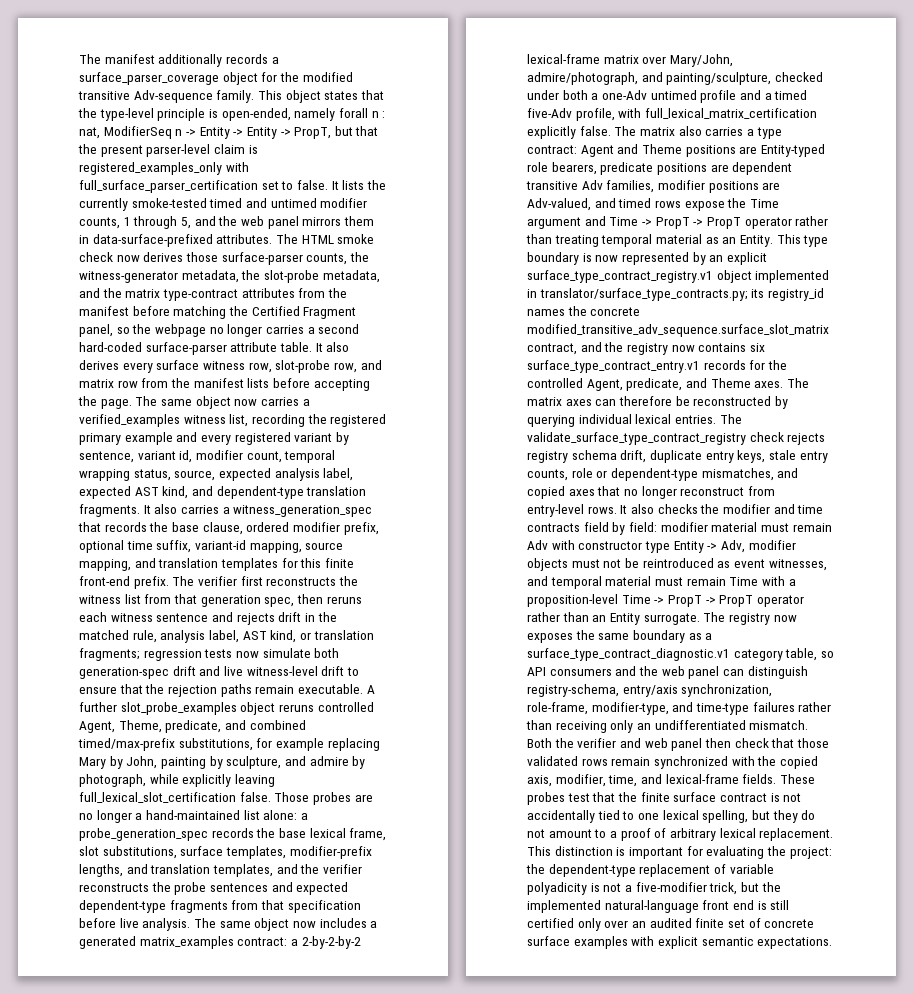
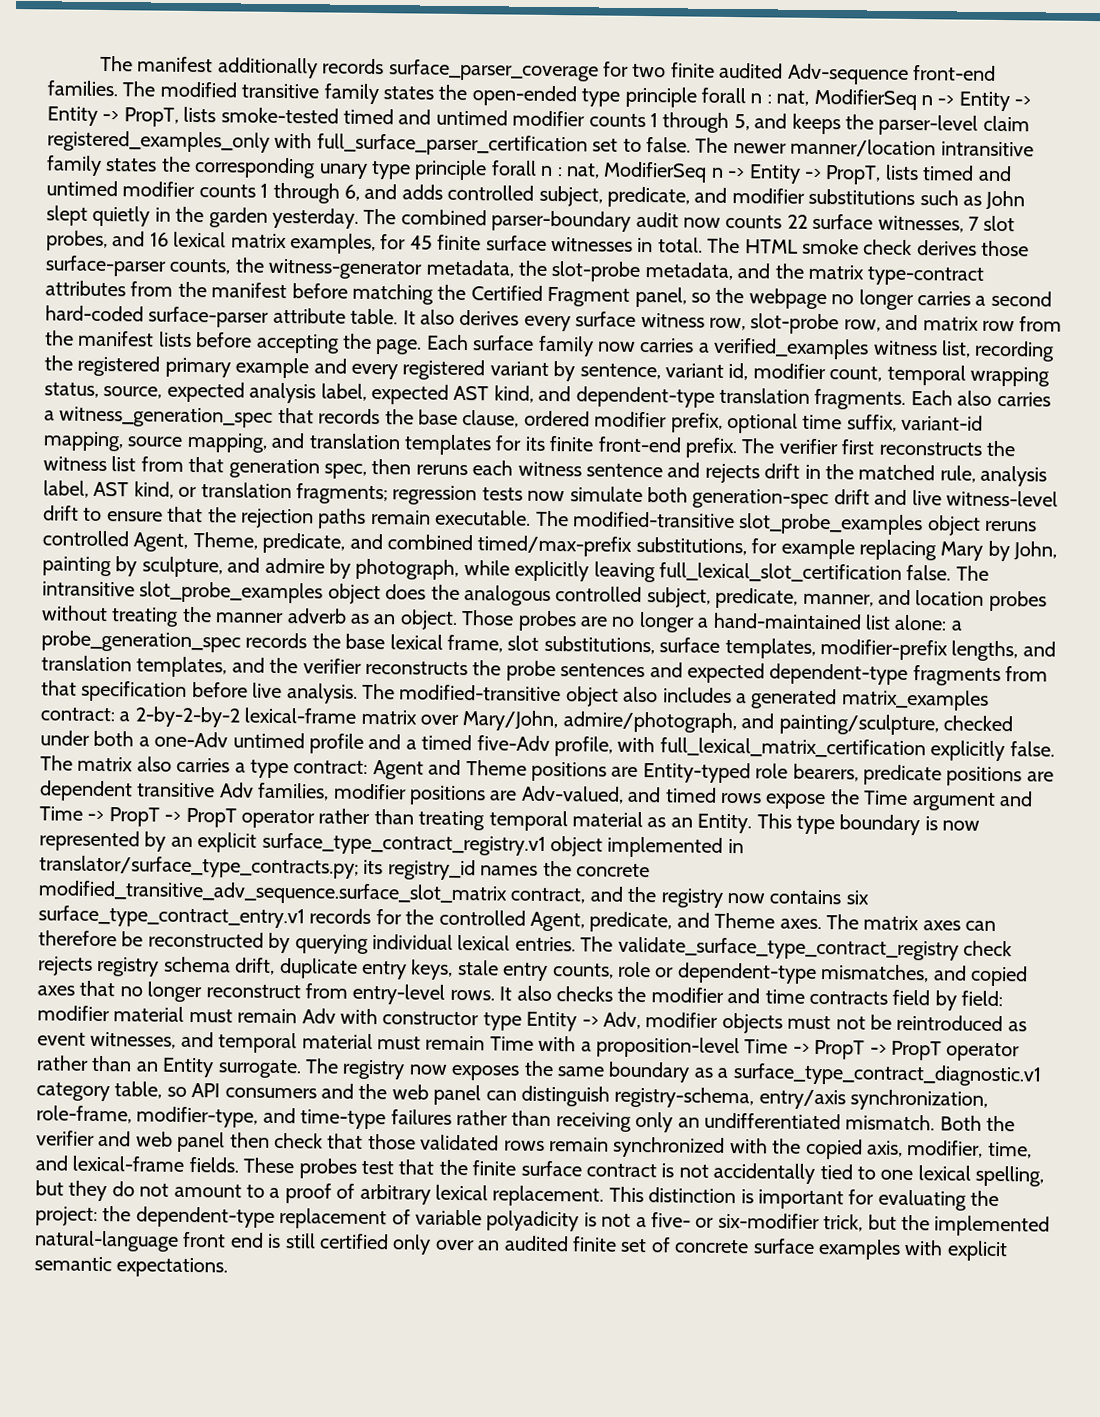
- The manifest additionally records a surface_parser_coverage object for the modified transitive Adv-sequence family. This object states that the type-level principle is open-ended, namely forall n : nat, ModifierSeq n -> Entity -> Entity -> PropT, but that the present parser-level claim is registered_examples_only with full_surface_parser_certification set to false.
+ The manifest additionally records surface_parser_coverage for two finite audited Adv-sequence front-end families. The modified transitive family states the open-ended type principle forall n : nat, ModifierSeq n -> Entity -> Entity -> PropT, lists smoke-tested timed and untimed modifier counts 1 through 5, and keeps the parser-level claim registered_examples_only with full_surface_parser_certification set to false.
- It lists the currently smoke-tested timed and untimed modifier counts, 1 through 5, and the web panel mirrors them in data-surface-prefixed attributes.
+ The newer manner/location intransitive family states the corresponding unary type principle forall n : nat, ModifierSeq n -> Entity -> PropT, lists timed and untimed modifier counts 1 through 6, and adds controlled subject, predicate, and modifier substitutions such as John slept quietly in the garden yesterday. The combined parser-boundary audit now counts 22 surface witnesses, 7 slot probes, and 16 lexical matrix examples, for 45 finite surface witnesses in total.
- The HTML smoke check now derives those surface-parser counts, the witness-generator metadata, the slot-probe metadata, and the matrix type-contract attributes from the manifest before matching the Certified Fragment panel, so the webpage no longer carries a second hard-coded surface-parser attribute table.
+ The HTML smoke check derives those surface-parser counts, the witness-generator metadata, the slot-probe metadata, and the matrix type-contract attributes from the manifest before matching the Certified Fragment panel, so the webpage no longer carries a second hard-coded surface-parser attribute table.
- The same object now carries a verified_examples witness list, recording the registered primary example and every registered variant by sentence, variant id, modifier count, temporal wrapping status, source, expected analysis label, expected AST kind, and dependent-type translation fragments.
+ Each surface family now carries a verified_examples witness list, recording the registered primary example and every registered variant by sentence, variant id, modifier count, temporal wrapping status, source, expected analysis label, expected AST kind, and dependent-type translation fragments.
- It also carries a witness_generation_spec that records the base clause, ordered modifier prefix, optional time suffix, variant-id mapping, source mapping, and translation templates for this finite front-end prefix.
+ Each also carries a witness_generation_spec that records the base clause, ordered modifier prefix, optional time suffix, variant-id mapping, source mapping, and translation templates for its finite front-end prefix.
- A further slot_probe_examples object reruns controlled Agent, Theme, predicate, and combined timed/max-prefix substitutions, for example replacing Mary by John, painting by sculpture, and admire by photograph, while explicitly leaving full_lexical_slot_certification false.
+ The modified-transitive slot_probe_examples object reruns controlled Agent, Theme, predicate, and combined timed/max-prefix substitutions, for example replacing Mary by John, painting by sculpture, and admire by photograph, while explicitly leaving full_lexical_slot_certification false.
+ The intransitive slot_probe_examples object does the analogous controlled subject, predicate, manner, and location probes without treating the manner adverb as an object.
- The same object now includes a generated matrix_examples contract: a 2-by-2-by-2 lexical-frame matrix over Mary/John, admire/photograph, and painting/sculpture, checked under both a one-Adv untimed profile and a timed five-Adv profile, with full_lexical_matrix_certification explicitly false.
+ The modified-transitive object also includes a generated matrix_examples contract: a 2-by-2-by-2 lexical-frame matrix over Mary/John, admire/photograph, and painting/sculpture, checked under both a one-Adv untimed profile and a timed five-Adv profile, with full_lexical_matrix_certification explicitly false.
- This distinction is important for evaluating the project: the dependent-type replacement of variable polyadicity is not a five-modifier trick, but the implemented natural-language front end is still certified only over an audited finite set of concrete surface examples with explicit semantic expectations.
+ This distinction is important for evaluating the project: the dependent-type replacement of variable polyadicity is not a five- or six-modifier trick, but the implemented natural-language front end is still certified only over an audited finite set of concrete surface examples with explicit semantic expectations.

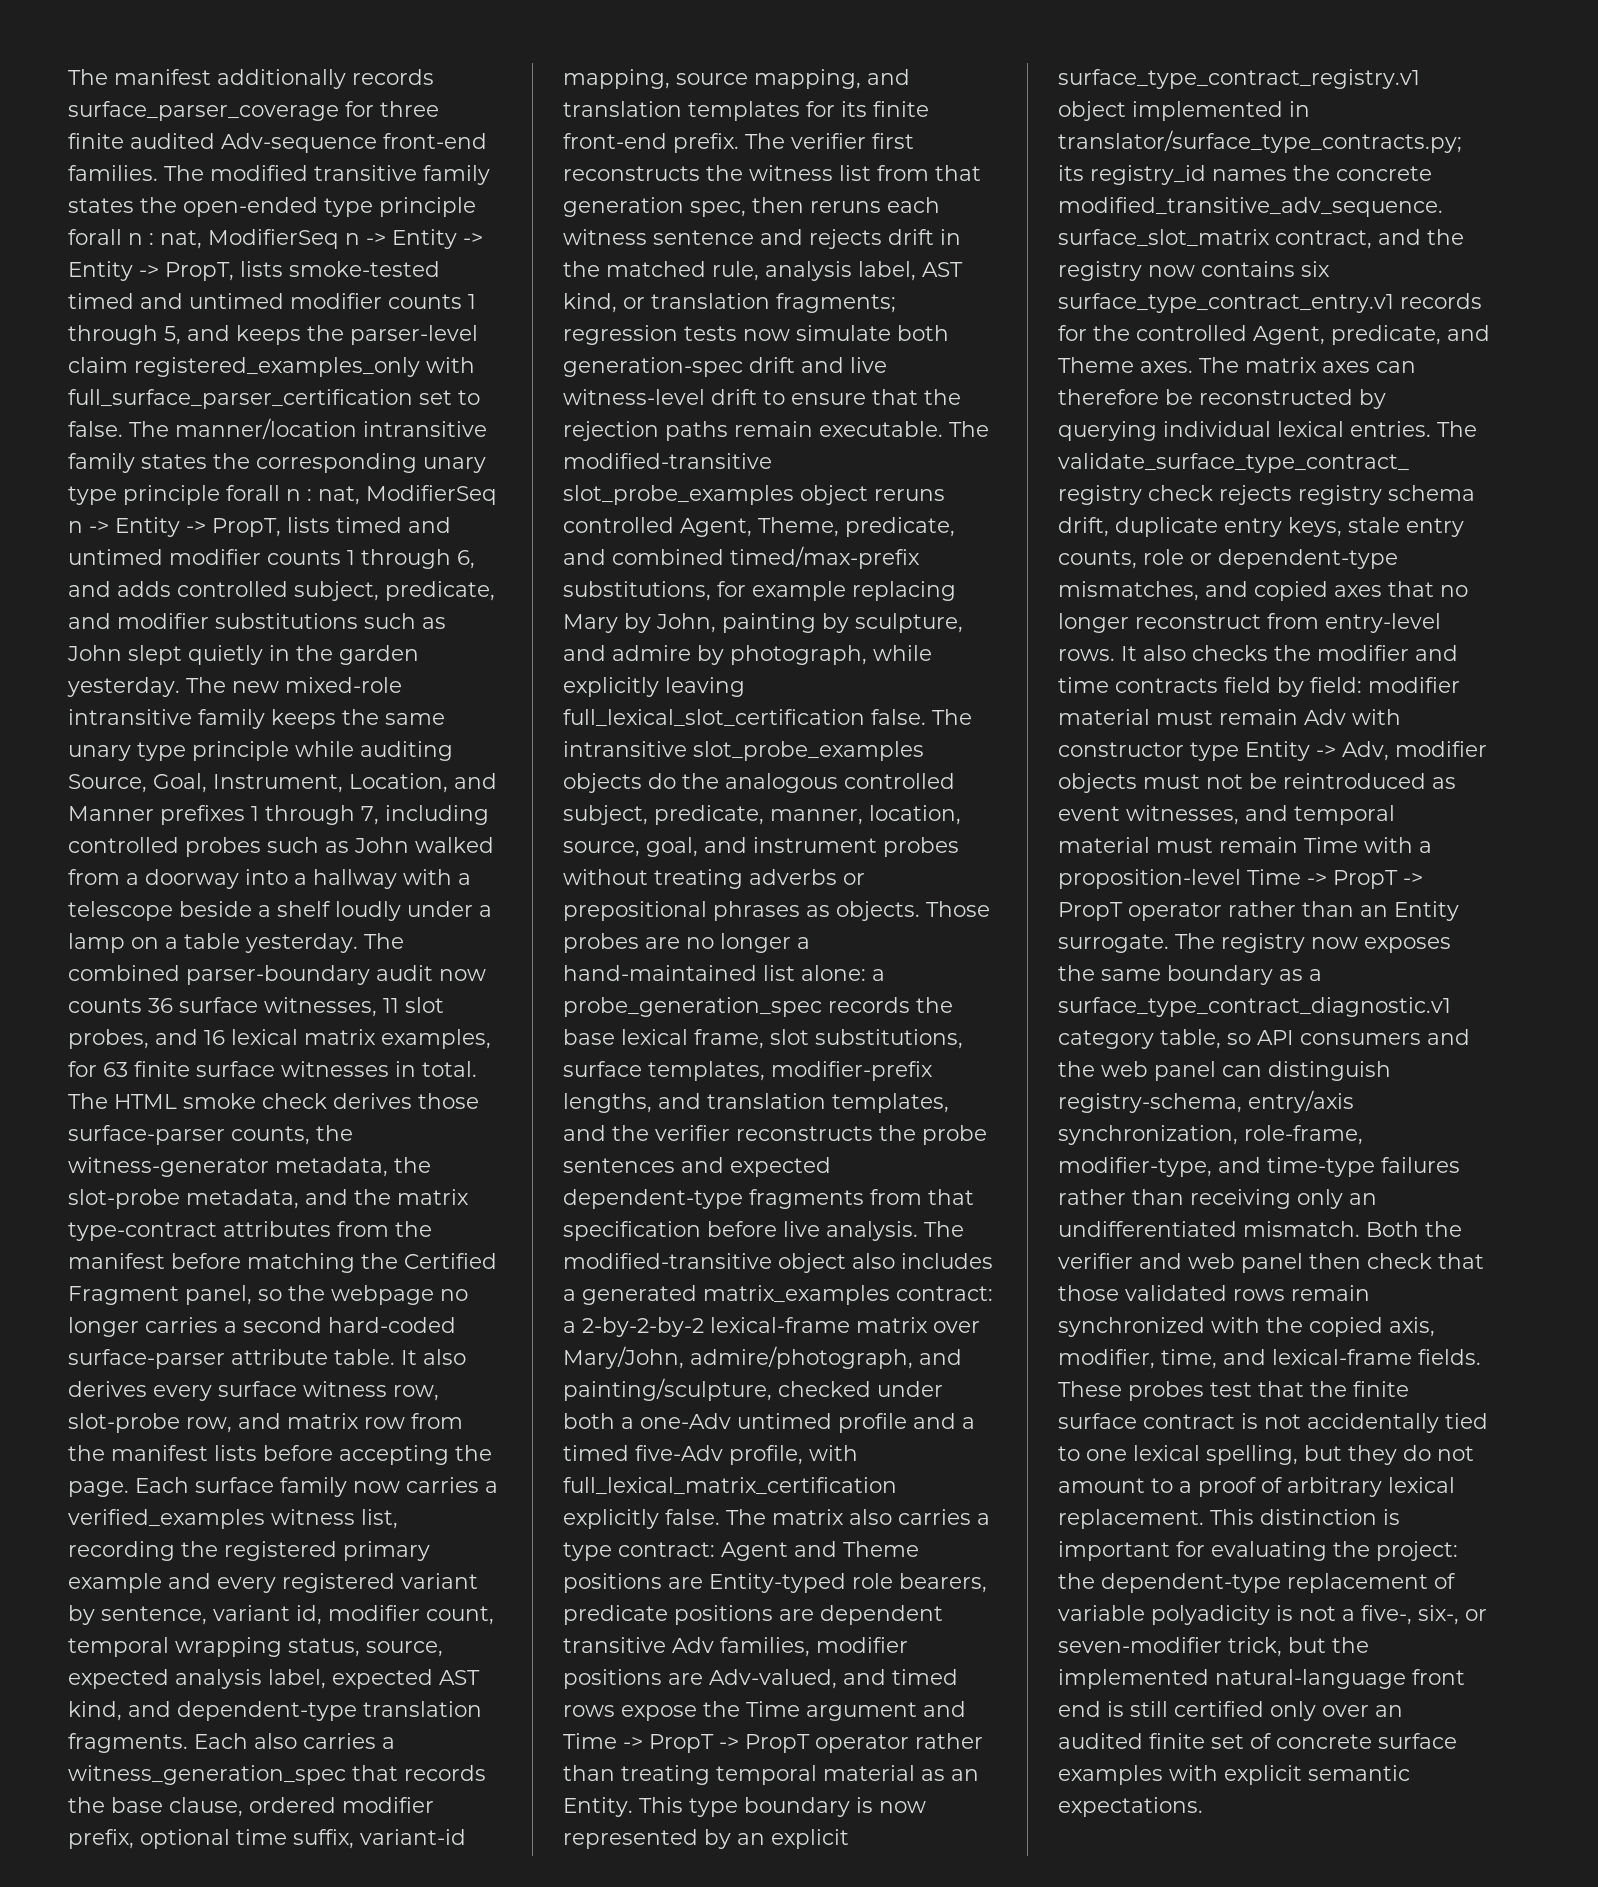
- The manifest additionally records surface_parser_coverage for two finite audited Adv-sequence front-end families.
+ The manifest additionally records surface_parser_coverage for three finite audited Adv-sequence front-end families.
- The newer manner/location intransitive family states the corresponding unary type principle forall n : nat, ModifierSeq n -> Entity -> PropT, lists timed and untimed modifier counts 1 through 6, and adds controlled subject, predicate, and modifier substitutions such as John slept quietly in the garden yesterday.
+ The manner/location intransitive family states the corresponding unary type principle forall n : nat, ModifierSeq n -> Entity -> PropT, lists timed and untimed modifier counts 1 through 6, and adds controlled subject, predicate, and modifier substitutions such as John slept quietly in the garden yesterday.
- The combined parser-boundary audit now counts 22 surface witnesses, 7 slot probes, and 16 lexical matrix examples, for 45 finite surface witnesses in total.
+ The new mixed-role intransitive family keeps the same unary type principle while auditing Source, Goal, Instrument, Location, and Manner prefixes 1 through 7, including controlled probes such as John walked from a doorway into a hallway with a telescope beside a shelf loudly under a lamp on a table yesterday. The combined parser-boundary audit now counts 36 surface witnesses, 11 slot probes, and 16 lexical matrix examples, for 63 finite surface witnesses in total.
- The intransitive slot_probe_examples object does the analogous controlled subject, predicate, manner, and location probes without treating the manner adverb as an object.
+ The intransitive slot_probe_examples objects do the analogous controlled subject, predicate, manner, location, source, goal, and instrument probes without treating adverbs or prepositional phrases as objects.
- This distinction is important for evaluating the project: the dependent-type replacement of variable polyadicity is not a five- or six-modifier trick, but the implemented natural-language front end is still certified only over an audited finite set of concrete surface examples with explicit semantic expectations.
+ This distinction is important for evaluating the project: the dependent-type replacement of variable polyadicity is not a five-, six-, or seven-modifier trick, but the implemented natural-language front end is still certified only over an audited finite set of concrete surface examples with explicit semantic expectations.

